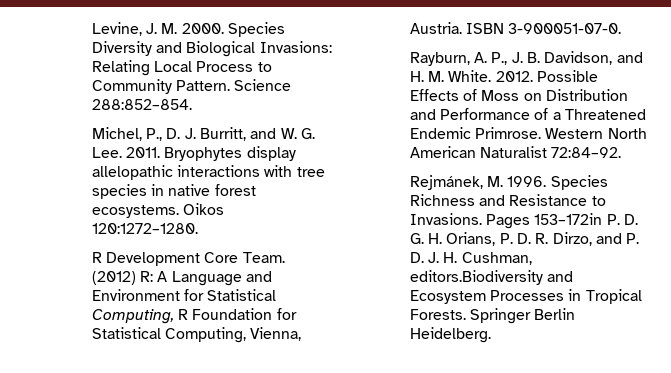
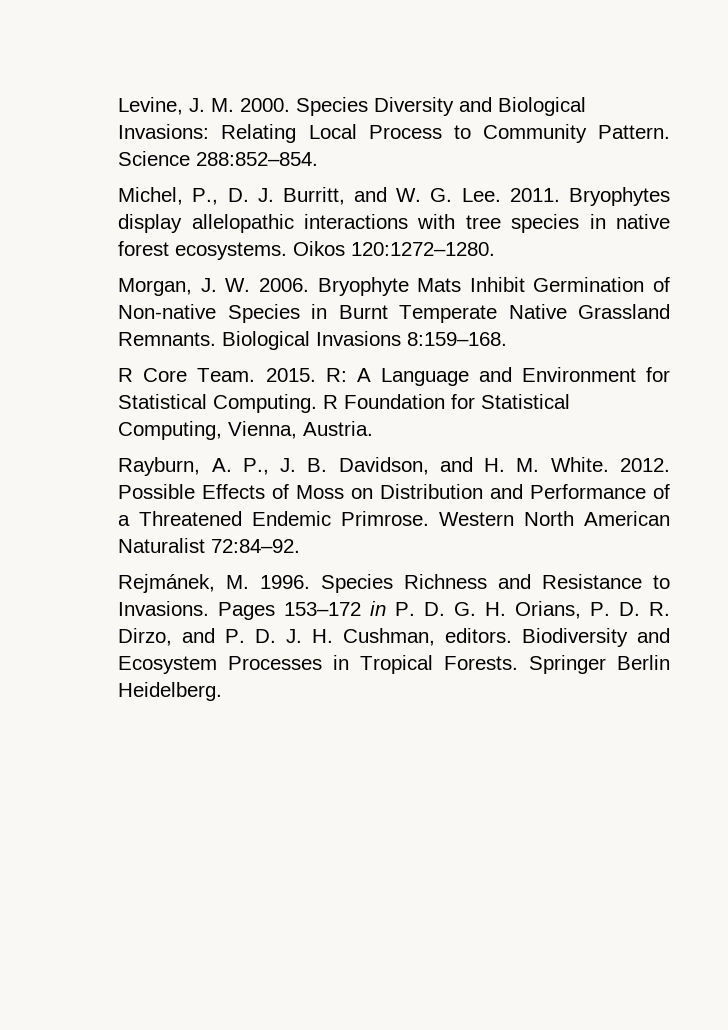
- R Development Core Team.
+ Morgan, J. W. 2006. Bryophyte Mats Inhibit Germination of Non-native Species in Burnt Temperate Native Grassland Remnants. Biological Invasions 8:159–168.
+ R Core Team.
- (2012) R: A Language and Environment for Statistical Computing, R Foundation for Statistical Computing, Vienna, Austria. ISBN 3-900051-07-0.
+ 2015. R: A Language and Environment for Statistical Computing. R Foundation for Statistical Computing, Vienna, Austria.
- Pages 153–172in P. D. G. H. Orians, P. D. R. Dirzo, and P. D. J. H. Cushman, editors.Biodiversity and Ecosystem Processes in Tropical Forests.
+ Pages 153–172 in P. D. G. H. Orians, P. D. R. Dirzo, and P. D. J. H. Cushman, editors. Biodiversity and Ecosystem Processes in Tropical Forests.

